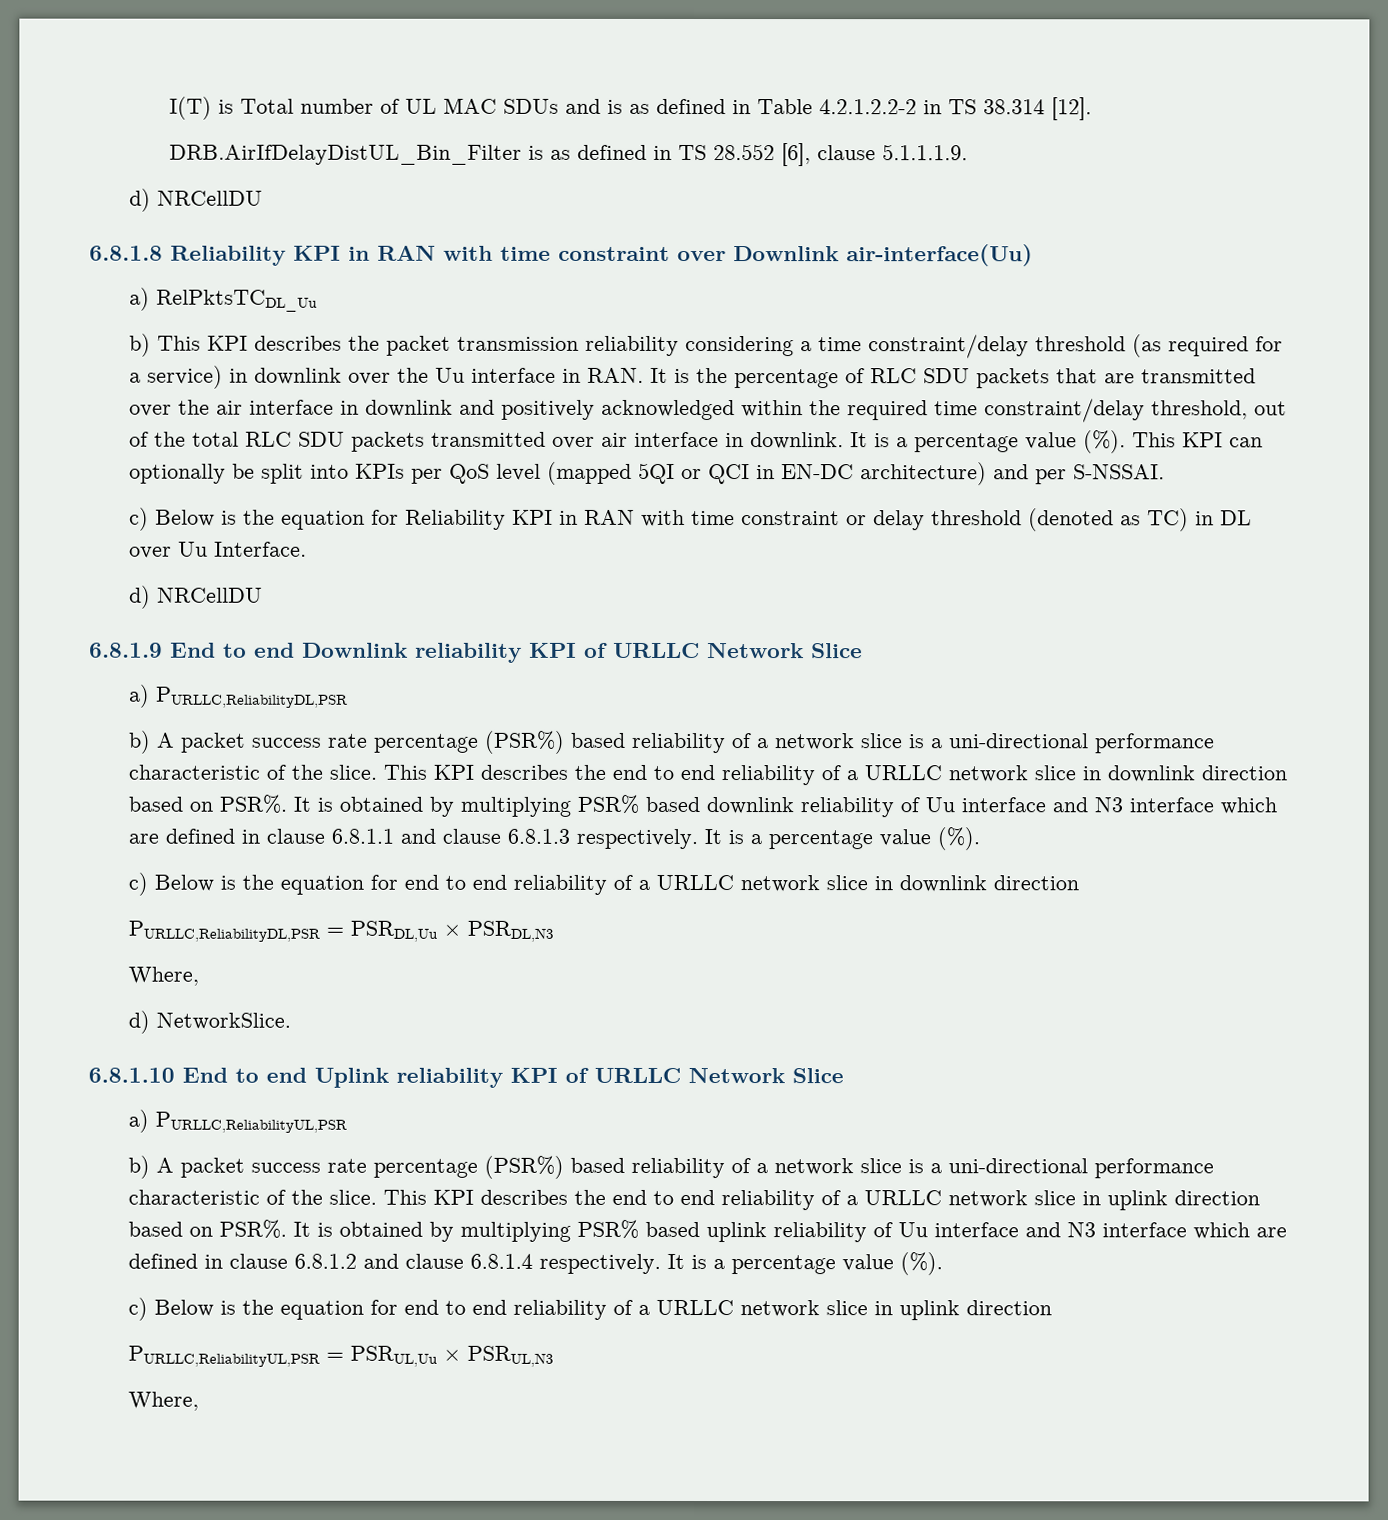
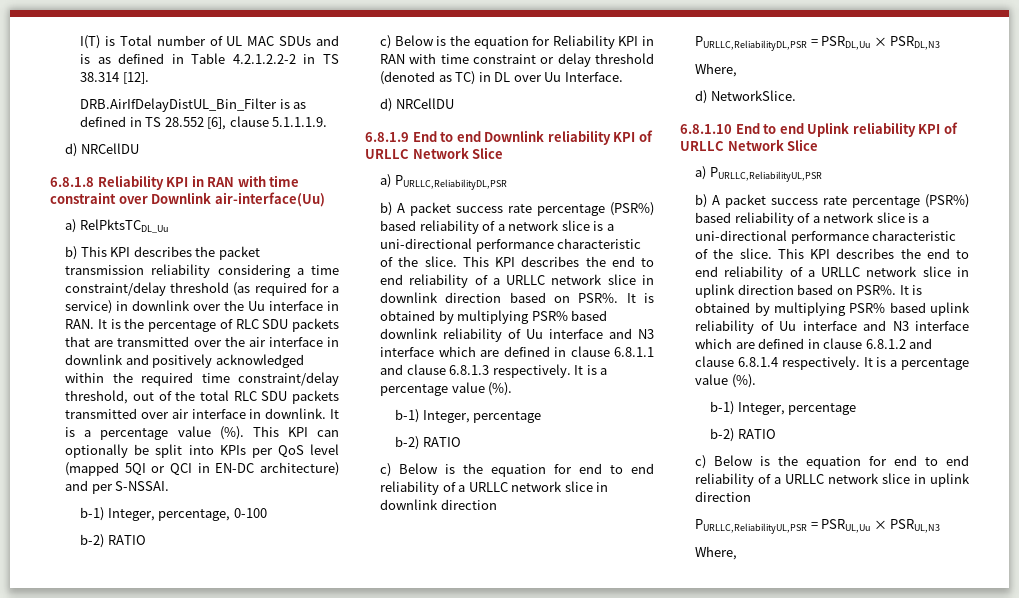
+ b-1) Integer, percentage, 0-100
+ b-2) RATIO
  It is obtained by multiplying PSR% based downlink reliability of Uu interface and N3 interface which are defined in clause 6.8.1.1 and clause 6.8.1.3 respectively. It is a percentage value (%).
+ b-1) Integer, percentage
+ b-2) RATIO
  It is obtained by multiplying PSR% based uplink reliability of Uu interface and N3 interface which are defined in clause 6.8.1.2 and clause 6.8.1.4 respectively. It is a percentage value (%).
+ b-1) Integer, percentage
+ b-2) RATIO

